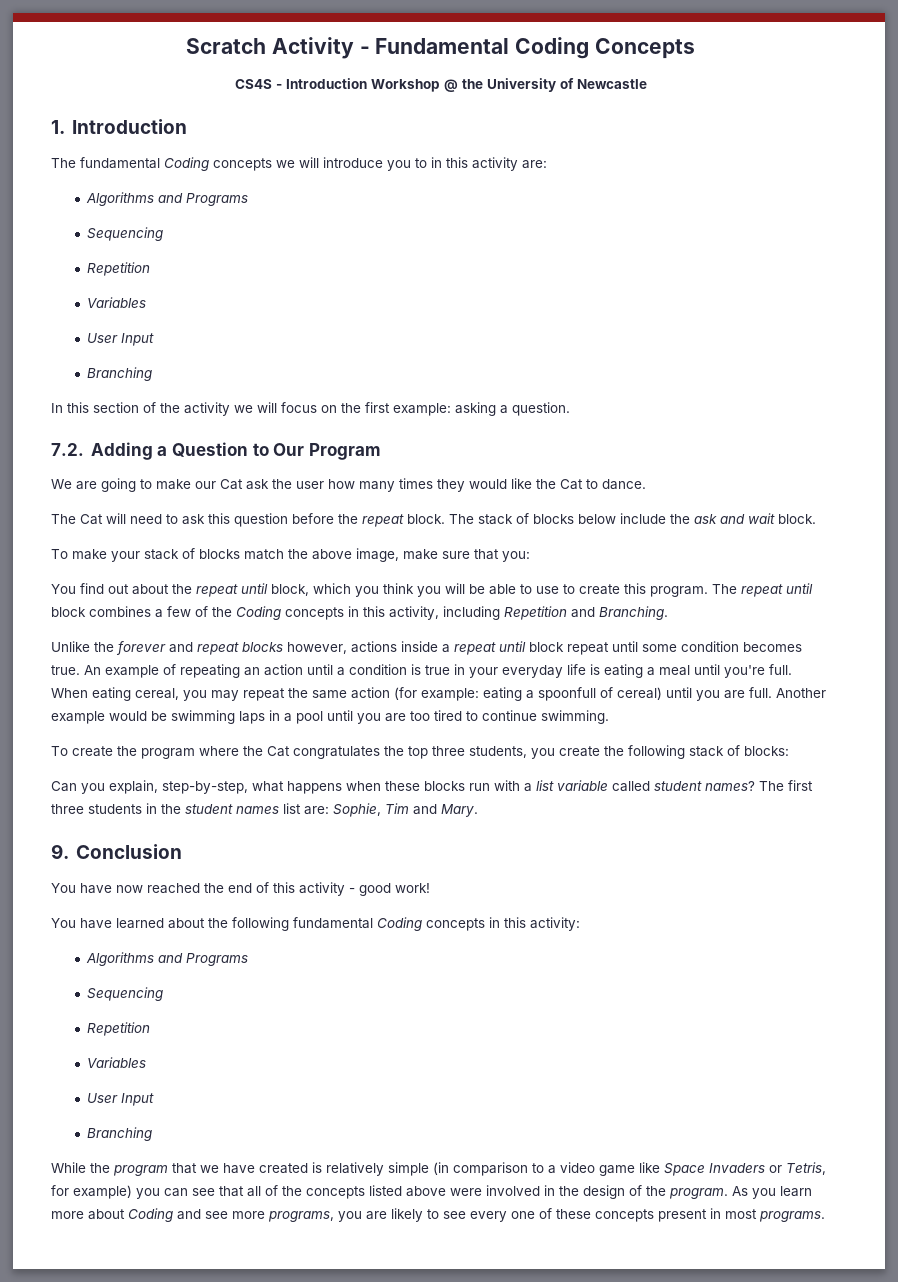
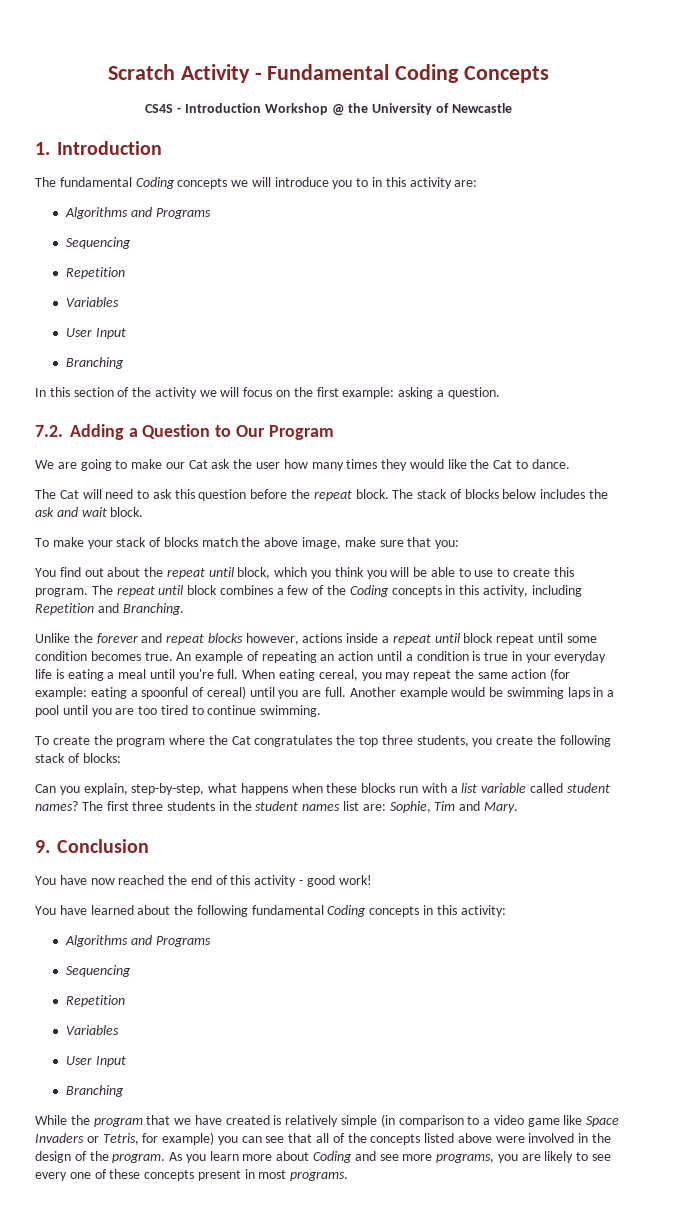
- The stack of blocks below include the ask and wait block.
+ The stack of blocks below includes the ask and wait block.
- When eating cereal, you may repeat the same action (for example: eating a spoonfull of cereal) until you are full.
+ When eating cereal, you may repeat the same action (for example: eating a spoonful of cereal) until you are full.

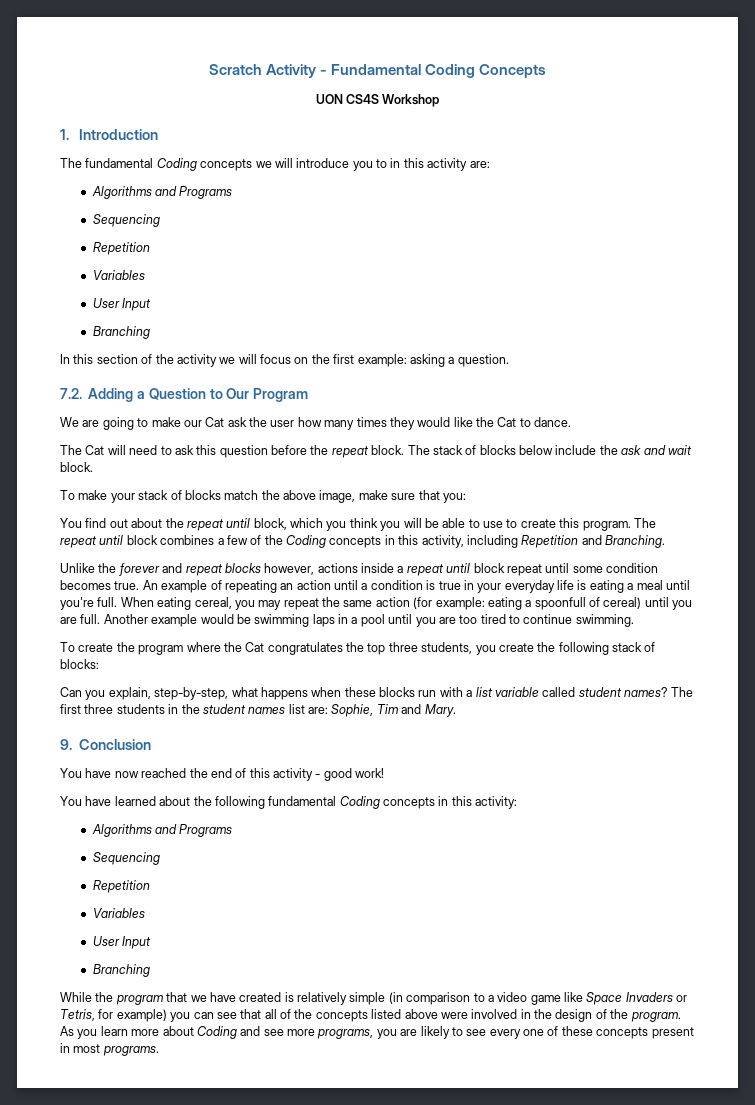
- CS4S - Introduction Workshop @ the University of Newcastle
+ UON CS4S Workshop
- The stack of blocks below includes the ask and wait block.
+ The stack of blocks below include the ask and wait block.
- When eating cereal, you may repeat the same action (for example: eating a spoonful of cereal) until you are full.
+ When eating cereal, you may repeat the same action (for example: eating a spoonfull of cereal) until you are full.

